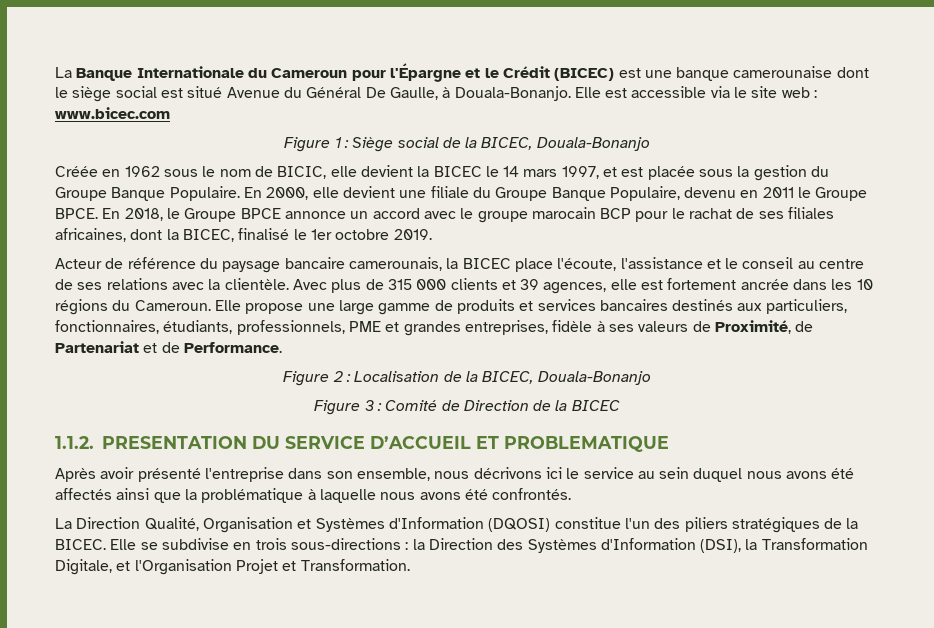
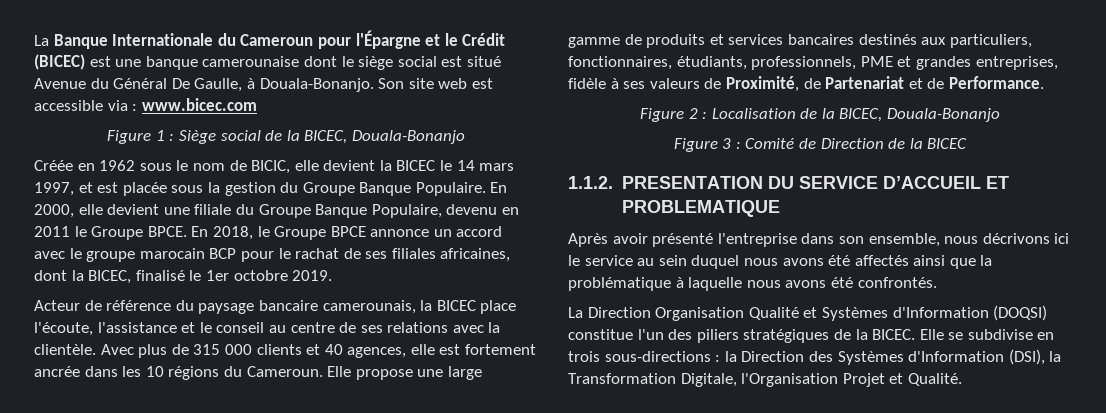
- Elle est accessible via le site web : www.bicec.com
+ Son site web est accessible via : www.bicec.com
- Avec plus de 315 000 clients et 39 agences, elle est fortement ancrée dans les 10 régions du Cameroun.
+ Avec plus de 315 000 clients et 40 agences, elle est fortement ancrée dans les 10 régions du Cameroun.
- La Direction Qualité, Organisation et Systèmes d'Information (DQOSI) constitue l'un des piliers stratégiques de la BICEC.
+ La Direction Organisation Qualité et Systèmes d'Information (DOQSI) constitue l'un des piliers stratégiques de la BICEC.
- Elle se subdivise en trois sous-directions : la Direction des Systèmes d'Information (DSI), la Transformation Digitale, et l'Organisation Projet et Transformation.
+ Elle se subdivise en trois sous-directions : la Direction des Systèmes d'Information (DSI), la Transformation Digitale, l'Organisation Projet et Qualité.

